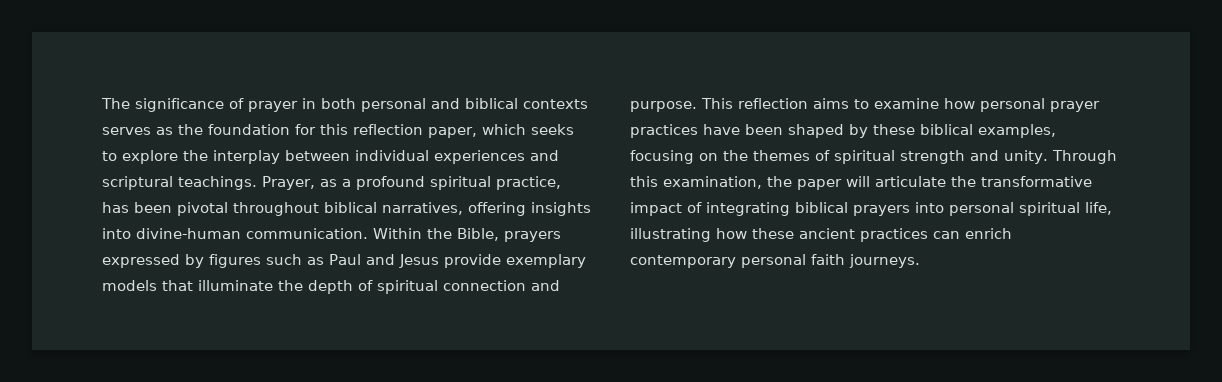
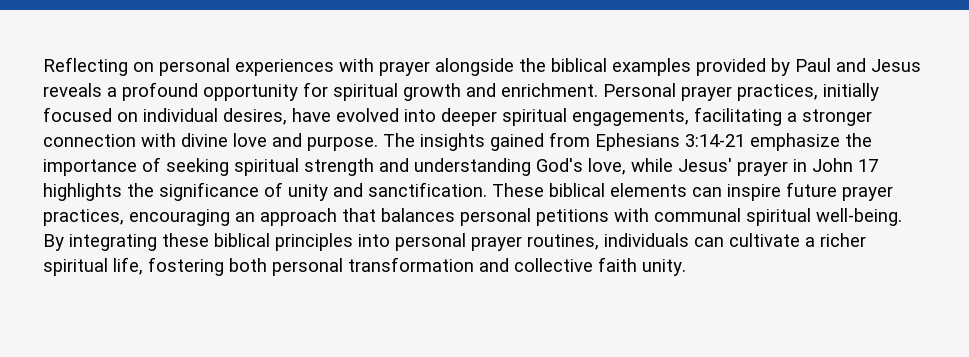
- The significance of prayer in both personal and biblical contexts serves as the foundation for this reflection paper, which seeks to explore the interplay between individual experiences and scriptural teachings. Prayer, as a profound spiritual practice, has been pivotal throughout biblical narratives, offering insights into divine-human communication. Within the Bible, prayers expressed by figures such as Paul and Jesus provide exemplary models that illuminate the depth of spiritual connection and purpose. This reflection aims to examine how personal prayer practices have been shaped by these biblical examples, focusing on the themes of spiritual strength and unity. Through this examination, the paper will articulate the transformative impact of integrating biblical prayers into personal spiritual life, illustrating how these ancient practices can enrich contemporary personal faith journeys.
+ Reflecting on personal experiences with prayer alongside the biblical examples provided by Paul and Jesus reveals a profound opportunity for spiritual growth and enrichment. Personal prayer practices, initially focused on individual desires, have evolved into deeper spiritual engagements, facilitating a stronger connection with divine love and purpose. The insights gained from Ephesians 3:14-21 emphasize the importance of seeking spiritual strength and understanding God's love, while Jesus' prayer in John 17 highlights the significance of unity and sanctification. These biblical elements can inspire future prayer practices, encouraging an approach that balances personal petitions with communal spiritual well-being. By integrating these biblical principles into personal prayer routines, individuals can cultivate a richer spiritual life, fostering both personal transformation and collective faith unity.

